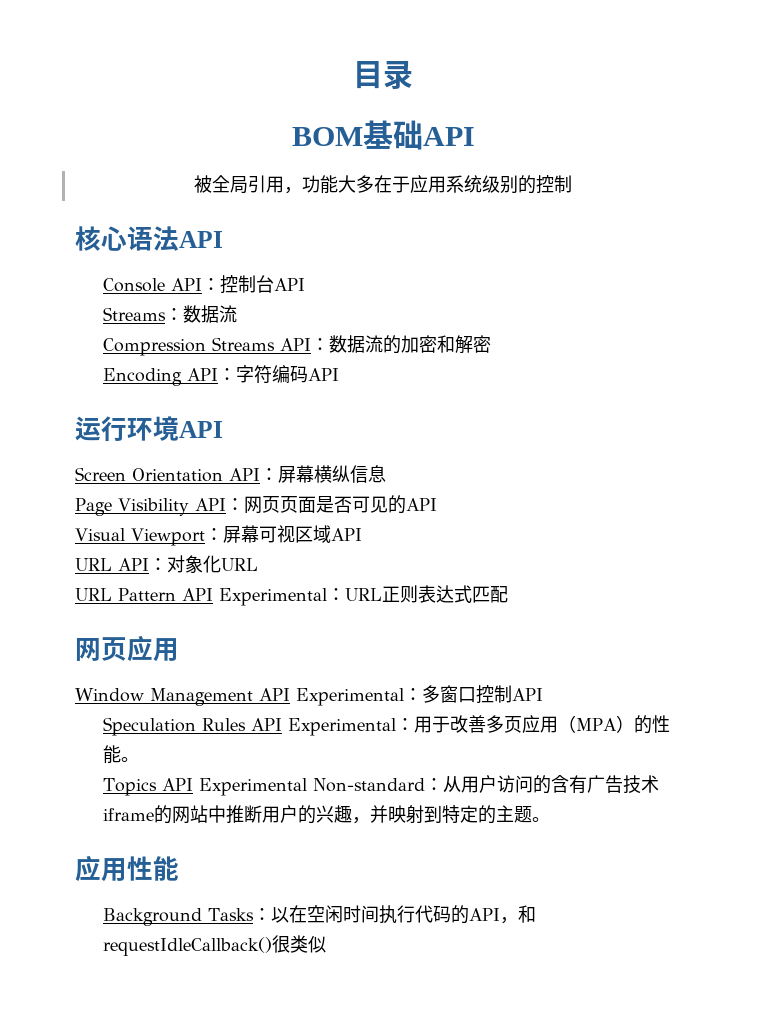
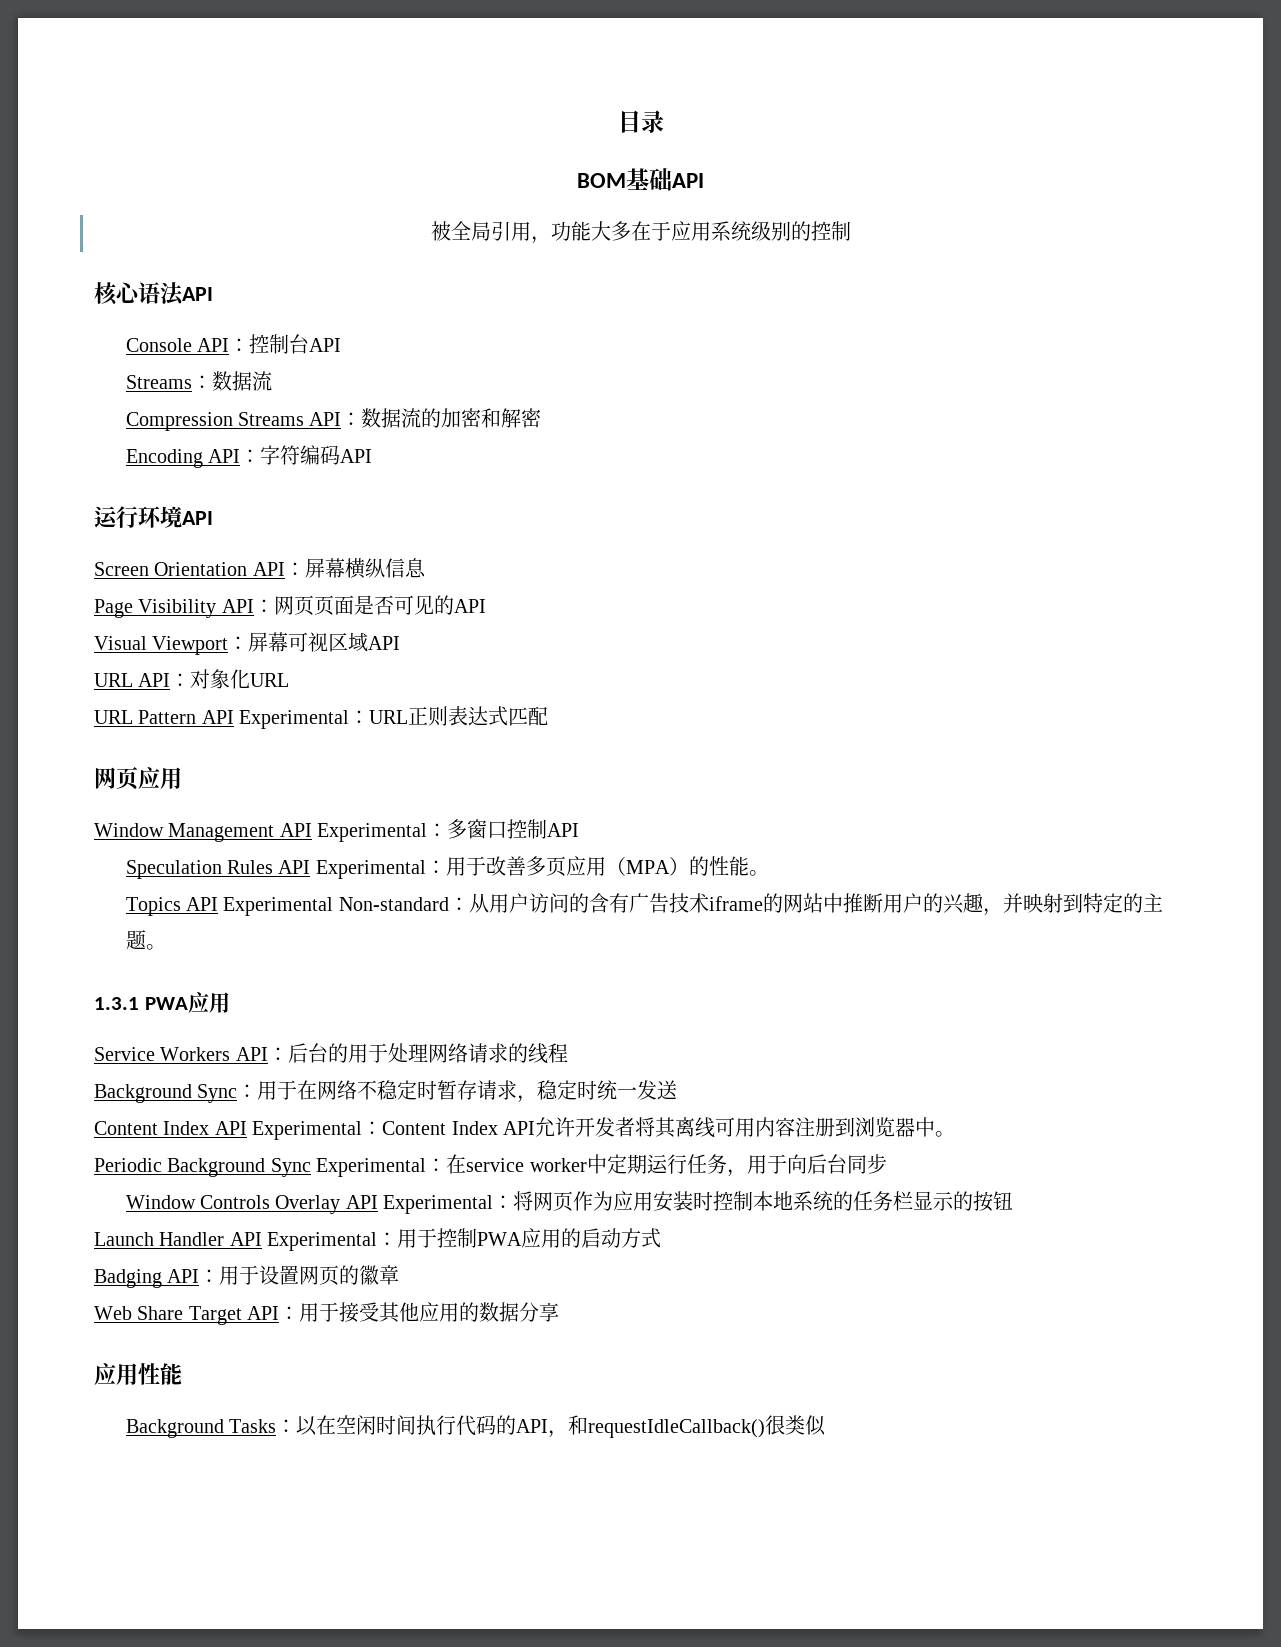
+ 1.3.1 PWA应用
+ Service Workers API：后台的用于处理网络请求的线程
+ Background Sync：用于在网络不稳定时暂存请求，稳定时统一发送
+ Content Index API Experimental：Content Index API允许开发者将其离线可用内容注册到浏览器中。
+ Periodic Background Sync Experimental：在service worker中定期运行任务，用于向后台同步
+ Window Controls Overlay API Experimental：将网页作为应用安装时控制本地系统的任务栏显示的按钮
+ Launch Handler API Experimental：用于控制PWA应用的启动方式
+ Badging API：用于设置网页的徽章
+ Web Share Target API：用于接受其他应用的数据分享

